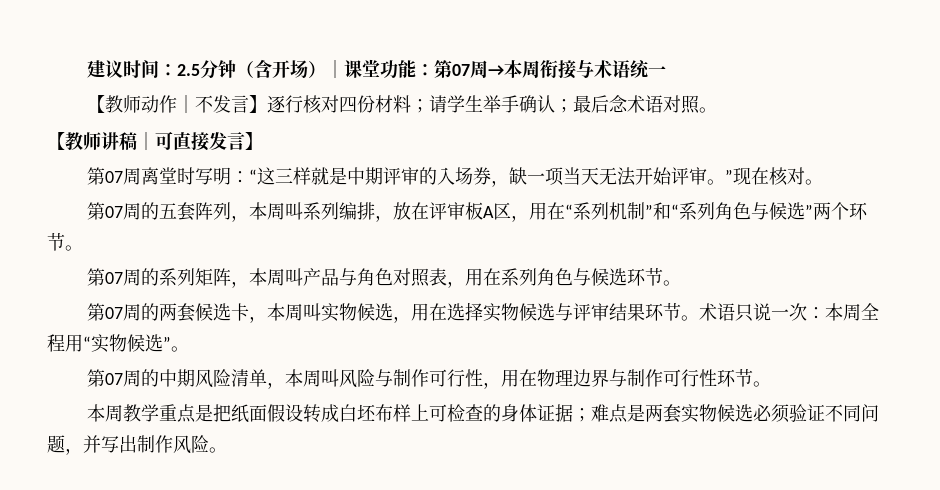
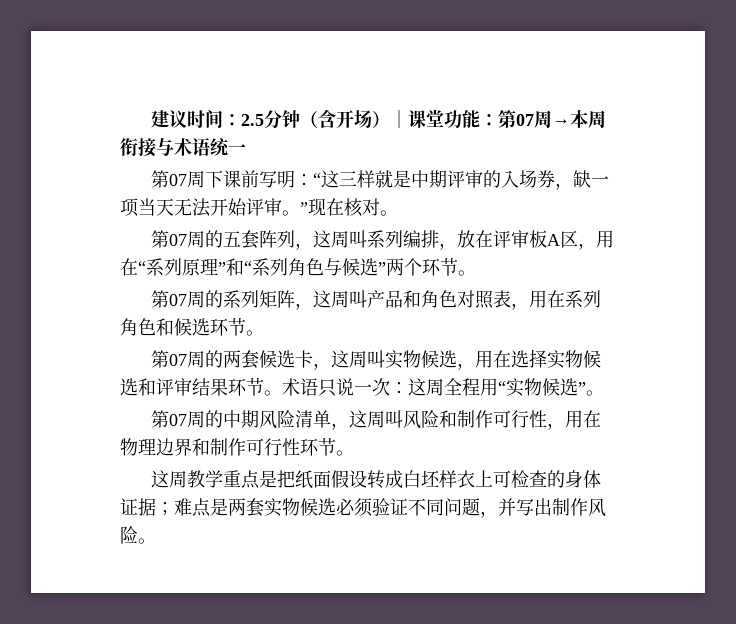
- 【教师动作｜不发言】逐行核对四份材料；请学生举手确认；最后念术语对照。
- 【教师讲稿｜可直接发言】
- 第07周离堂时写明：“这三样就是中期评审的入场券，缺一项当天无法开始评审。”现在核对。
+ 第07周下课前写明：“这三样就是中期评审的入场券，缺一项当天无法开始评审。”现在核对。
- 第07周的五套阵列，本周叫系列编排，放在评审板A区，用在“系列机制”和“系列角色与候选”两个环节。
+ 第07周的五套阵列，这周叫系列编排，放在评审板A区，用在“系列原理”和“系列角色与候选”两个环节。
- 第07周的系列矩阵，本周叫产品与角色对照表，用在系列角色与候选环节。
+ 第07周的系列矩阵，这周叫产品和角色对照表，用在系列角色和候选环节。
- 第07周的两套候选卡，本周叫实物候选，用在选择实物候选与评审结果环节。
+ 第07周的两套候选卡，这周叫实物候选，用在选择实物候选和评审结果环节。
- 术语只说一次：本周全程用“实物候选”。
+ 术语只说一次：这周全程用“实物候选”。
- 第07周的中期风险清单，本周叫风险与制作可行性，用在物理边界与制作可行性环节。
+ 第07周的中期风险清单，这周叫风险和制作可行性，用在物理边界和制作可行性环节。
- 本周教学重点是把纸面假设转成白坯布样上可检查的身体证据；难点是两套实物候选必须验证不同问题，并写出制作风险。
+ 这周教学重点是把纸面假设转成白坯样衣上可检查的身体证据；难点是两套实物候选必须验证不同问题，并写出制作风险。

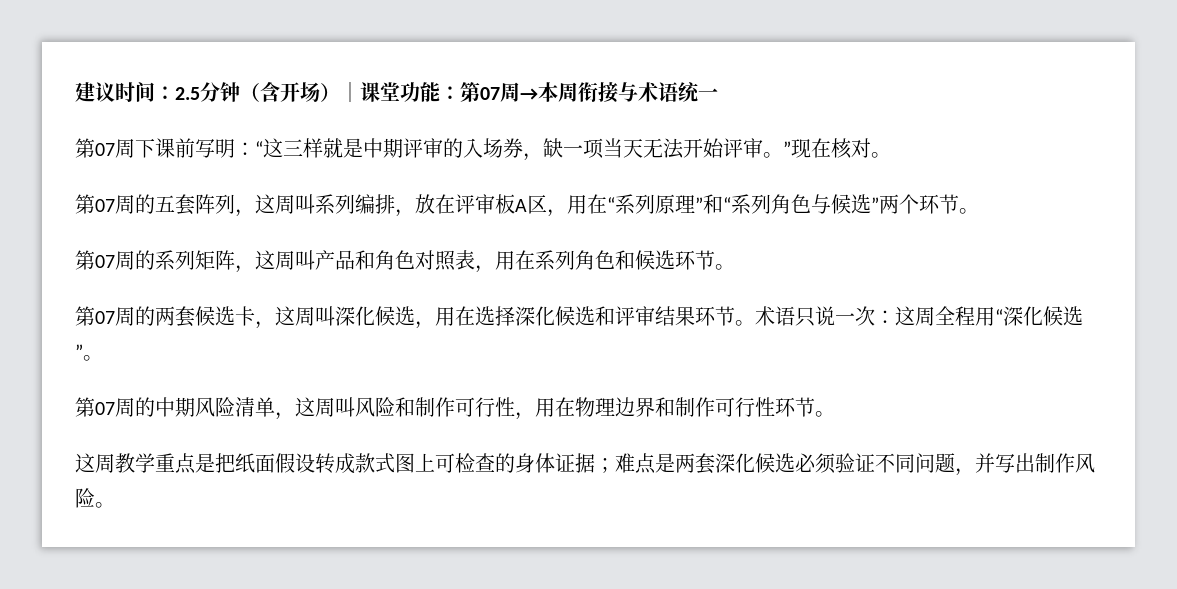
- 第07周的两套候选卡，这周叫实物候选，用在选择实物候选和评审结果环节。
+ 第07周的两套候选卡，这周叫深化候选，用在选择深化候选和评审结果环节。
- 术语只说一次：这周全程用“实物候选”。
+ 术语只说一次：这周全程用“深化候选”。
- 这周教学重点是把纸面假设转成白坯样衣上可检查的身体证据；难点是两套实物候选必须验证不同问题，并写出制作风险。
+ 这周教学重点是把纸面假设转成款式图上可检查的身体证据；难点是两套深化候选必须验证不同问题，并写出制作风险。

